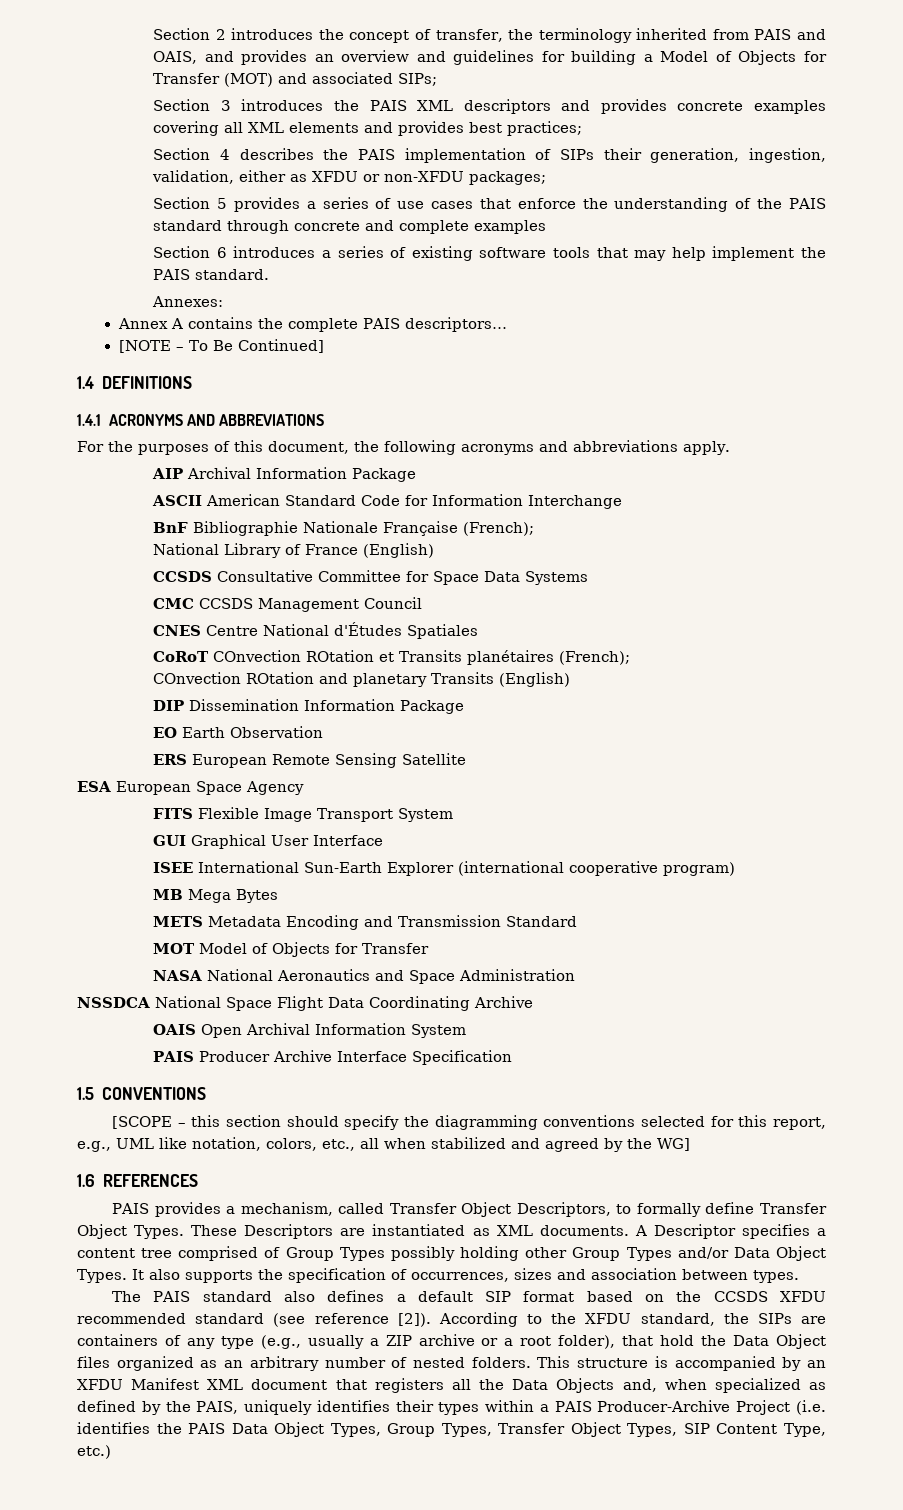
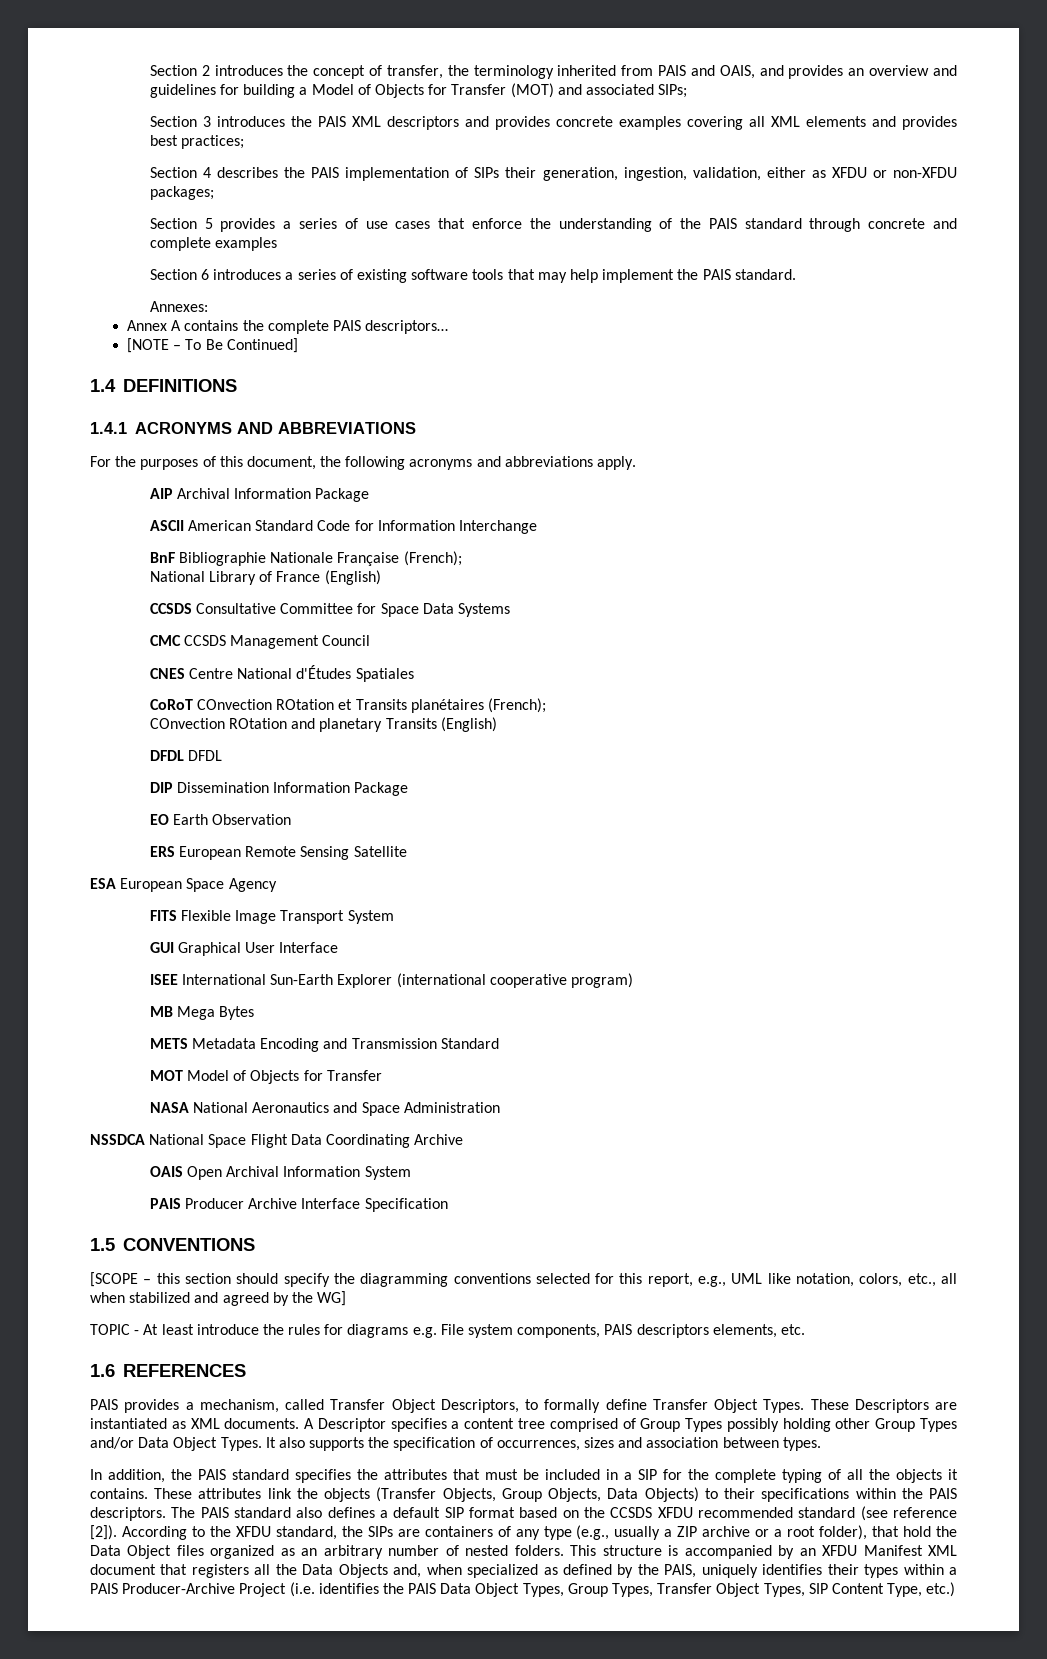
+ DFDL DFDL
+ TOPIC - At least introduce the rules for diagrams e.g. File system components, PAIS descriptors elements, etc.
+ In addition, the PAIS standard specifies the attributes that must be included in a SIP for the complete typing of all the objects it contains. These attributes link the objects (Transfer Objects, Group Objects, Data Objects) to their specifications within the PAIS descriptors.

